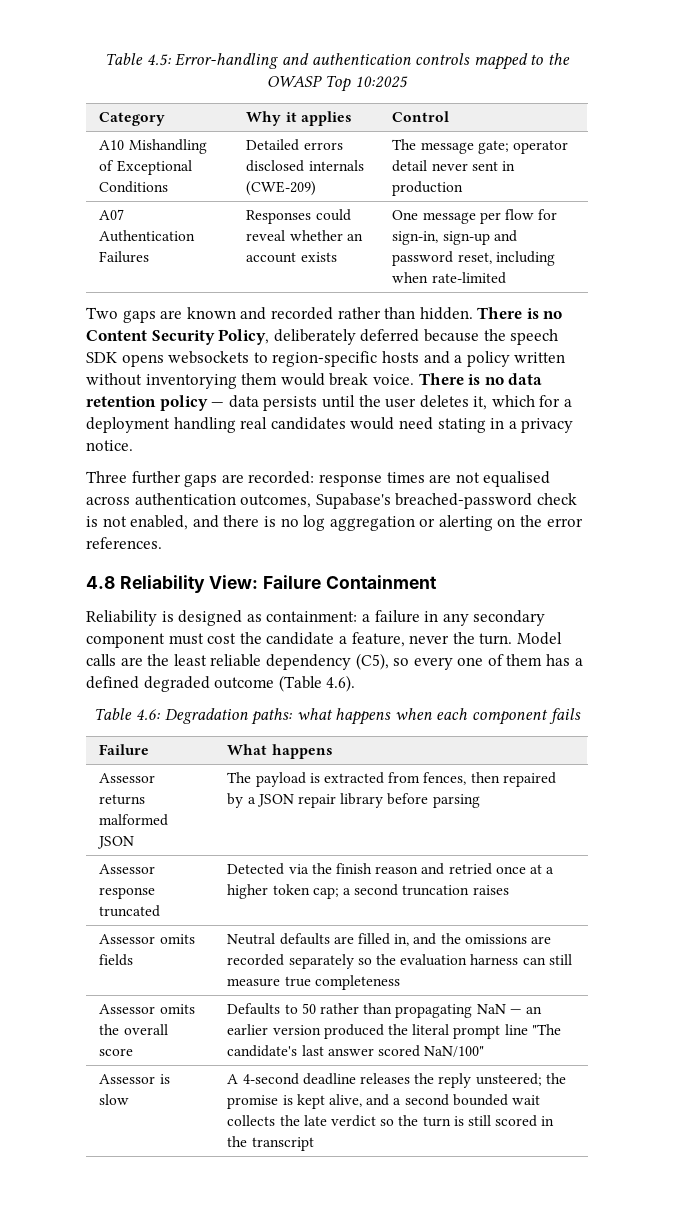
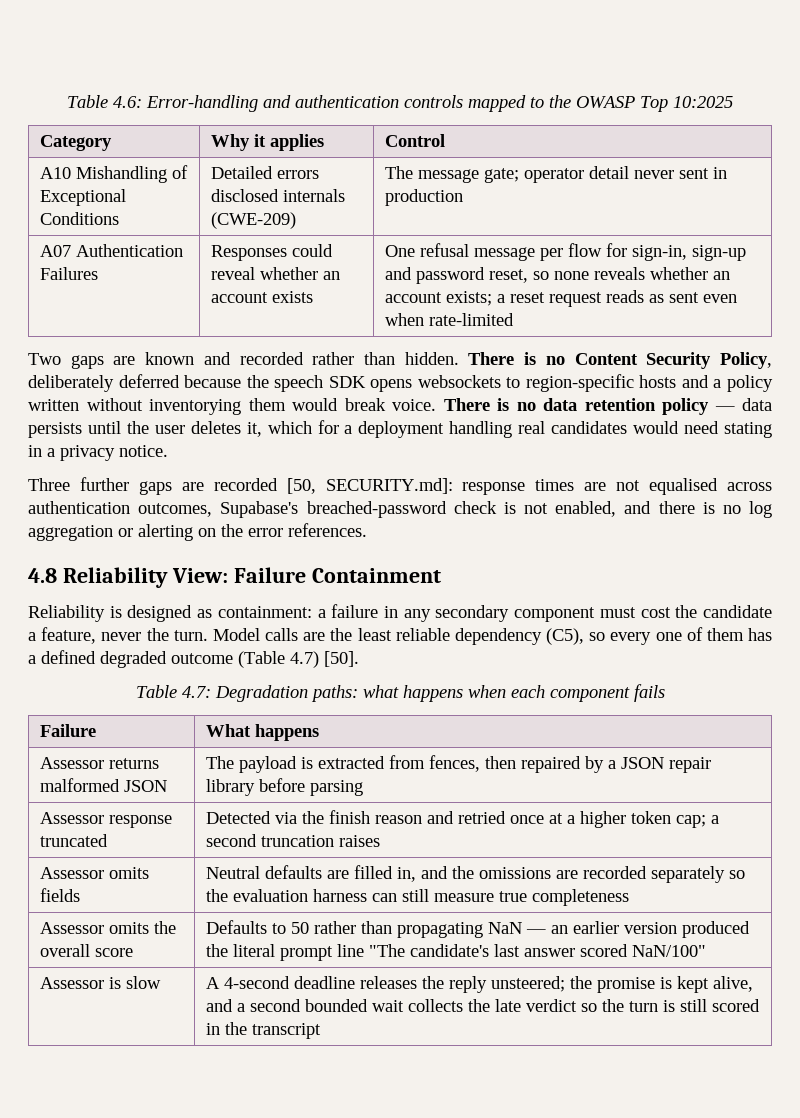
- Table 4.5: Error-handling and authentication controls mapped to the OWASP Top 10:2025
+ Table 4.6: Error-handling and authentication controls mapped to the OWASP Top 10:2025
- A07 Authentication Failures | Responses could reveal whether an account exists | One message per flow for sign-in, sign-up and password reset, including when rate-limited
+ A07 Authentication Failures | Responses could reveal whether an account exists | One refusal message per flow for sign-in, sign-up and password reset, so none reveals whether an account exists; a reset request reads as sent even when rate-limited
- Three further gaps are recorded: response times are not equalised across authentication outcomes, Supabase's breached-password check is not enabled, and there is no log aggregation or alerting on the error references.
+ Three further gaps are recorded [50, SECURITY.md]: response times are not equalised across authentication outcomes, Supabase's breached-password check is not enabled, and there is no log aggregation or alerting on the error references.
- Model calls are the least reliable dependency (C5), so every one of them has a defined degraded outcome (Table 4.6).
- Table 4.6: Degradation paths: what happens when each component fails
+ Model calls are the least reliable dependency (C5), so every one of them has a defined degraded outcome (Table 4.7) [50].
+ Table 4.7: Degradation paths: what happens when each component fails

